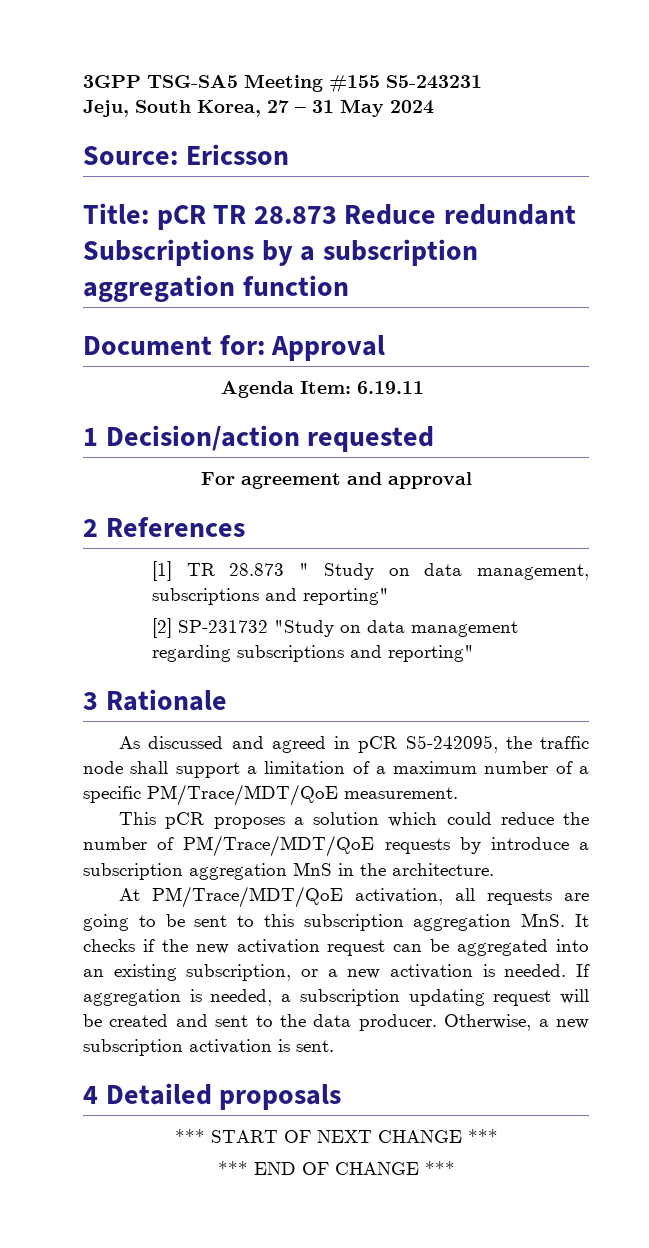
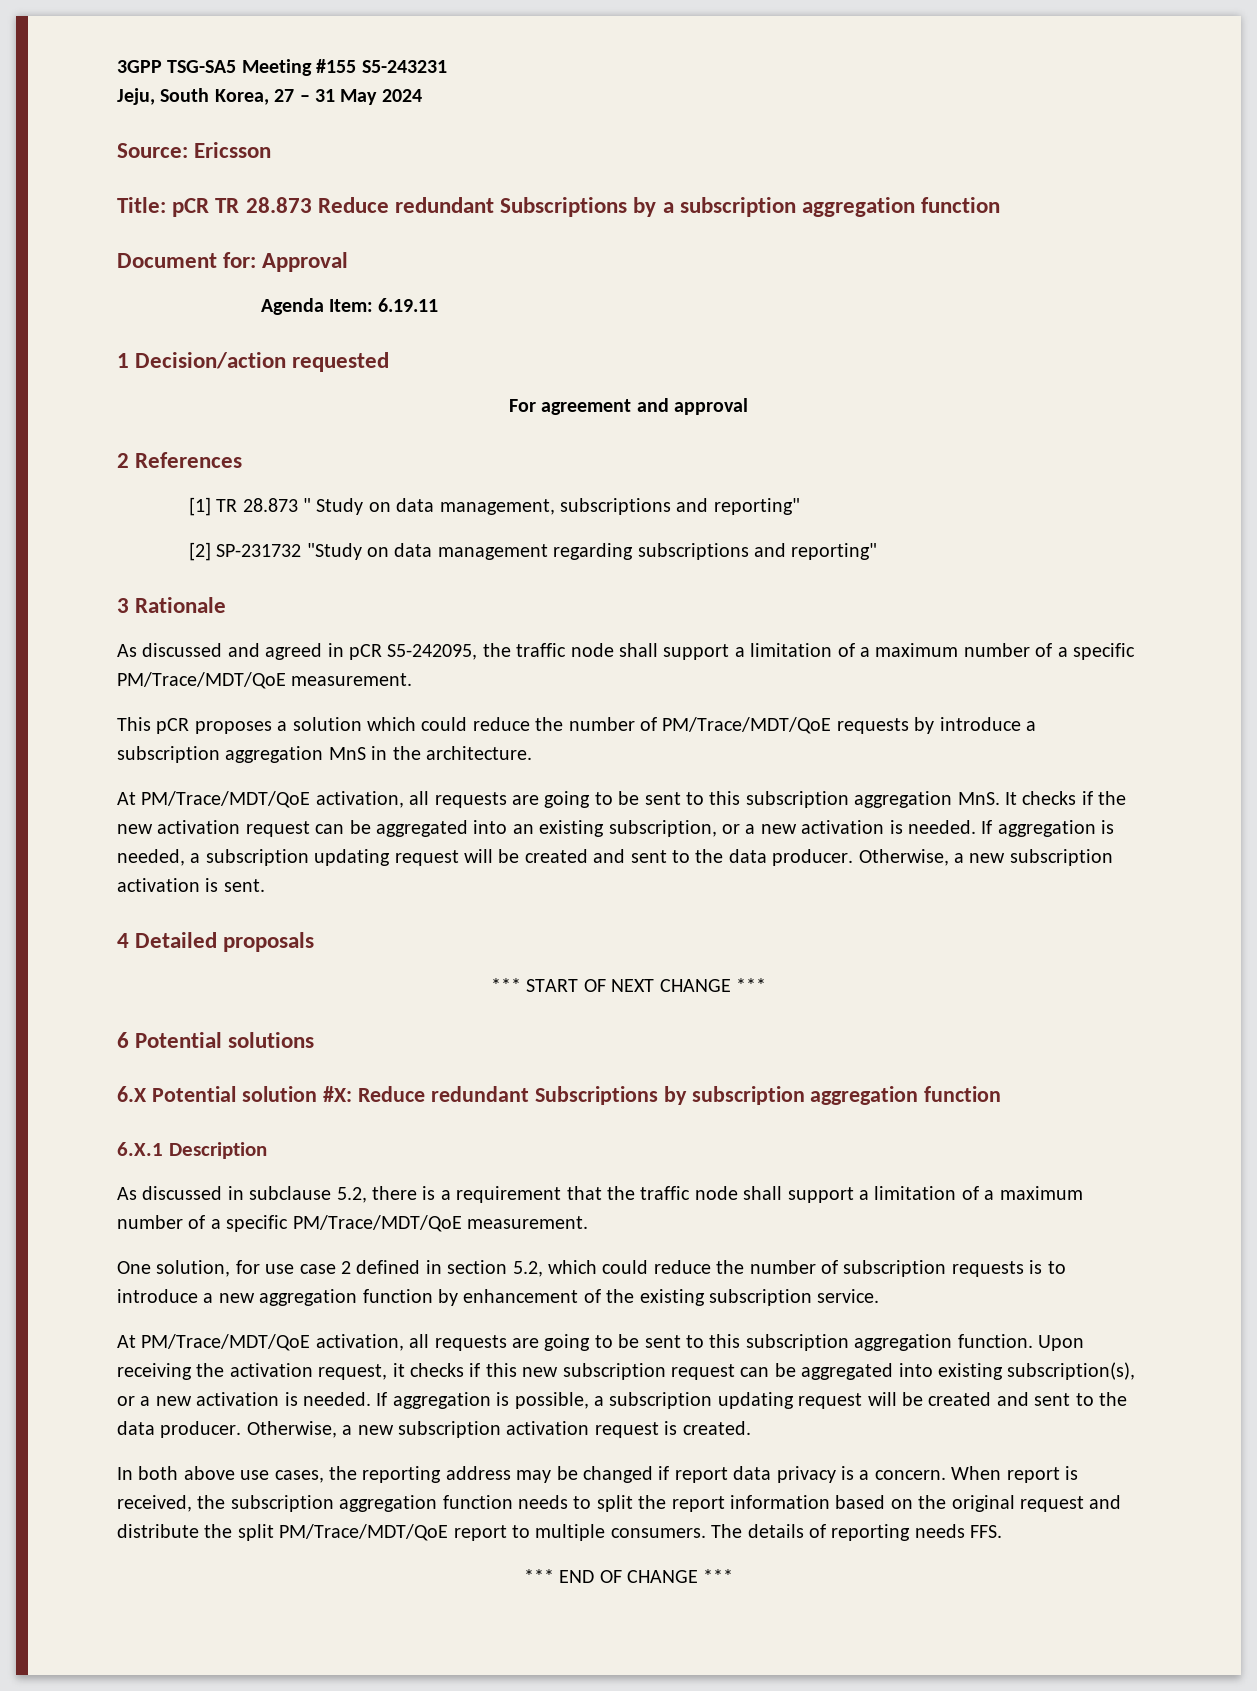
+ 6 Potential solutions
+ 6.X Potential solution #X: Reduce redundant Subscriptions by subscription aggregation function
+ 6.X.1 Description
+ As discussed in subclause 5.2, there is a requirement that the traffic node shall support a limitation of a maximum number of a specific PM/Trace/MDT/QoE measurement.
+ One solution, for use case 2 defined in section 5.2, which could reduce the number of subscription requests is to introduce a new aggregation function by enhancement of the existing subscription service.
+ At PM/Trace/MDT/QoE activation, all requests are going to be sent to this subscription aggregation function. Upon receiving the activation request, it checks if this new subscription request can be aggregated into existing subscription(s), or a new activation is needed. If aggregation is possible, a subscription updating request will be created and sent to the data producer. Otherwise, a new subscription activation request is created.
+ In both above use cases, the reporting address may be changed if report data privacy is a concern. When report is received, the subscription aggregation function needs to split the report information based on the original request and distribute the split PM/Trace/MDT/QoE report to multiple consumers. The details of reporting needs FFS.

